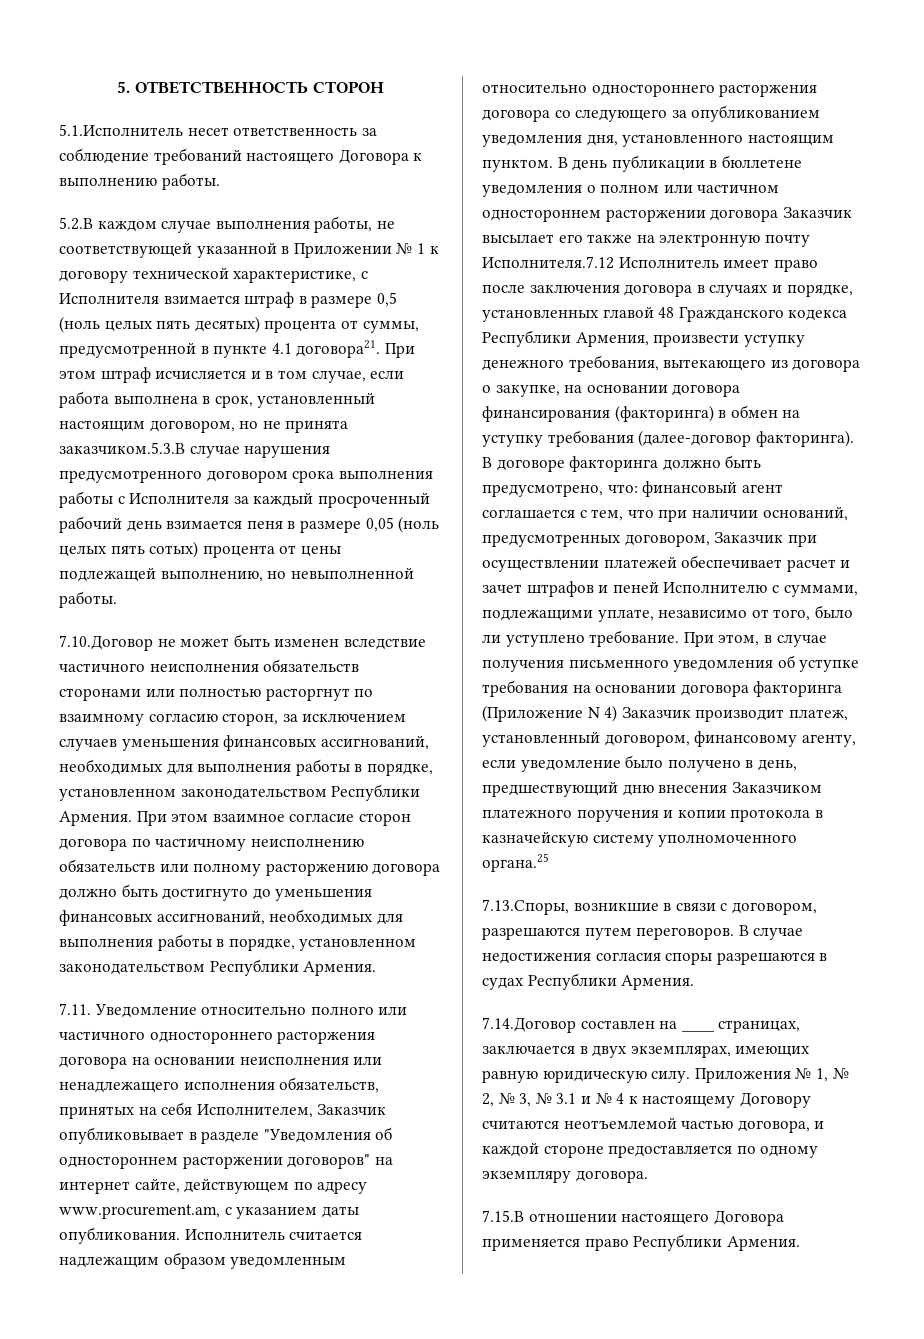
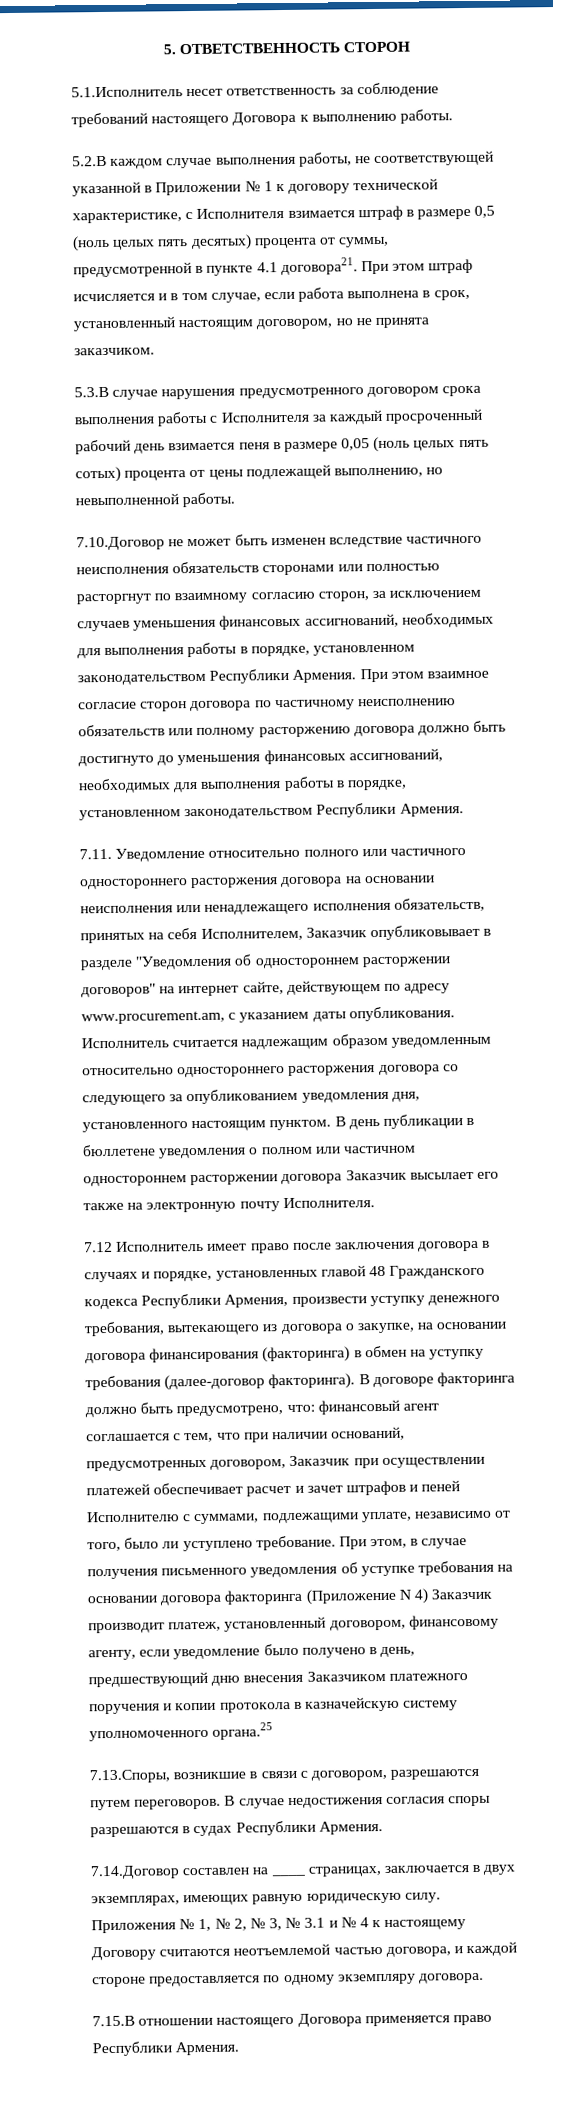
- При этом штраф исчисляется и в том случае, если работа выполнена в срок, установленный настоящим договором, но не принята заказчиком.5.3.В случае нарушения предусмотренного договором срока выполнения работы с Исполнителя за каждый просроченный рабочий день взимается пеня в размере 0,05 (ноль целых пять сотых) процента от цены подлежащей выполнению, но невыполненной работы.
+ При этом штраф исчисляется и в том случае, если работа выполнена в срок, установленный настоящим договором, но не принята заказчиком.
+ 5.3.В случае нарушения предусмотренного договором срока выполнения работы с Исполнителя за каждый просроченный рабочий день взимается пеня в размере 0,05 (ноль целых пять сотых) процента от цены подлежащей выполнению, но невыполненной работы.
- В день публикации в бюллетене уведомления о полном или частичном одностороннем расторжении договора Заказчик высылает его также на электронную почту Исполнителя.7.12 Исполнитель имеет право после заключения договора в случаях и порядке, установленных главой 48 Гражданского кодекса Республики Армения, произвести уступку денежного требования, вытекающего из договора о закупке, на основании договора финансирования (факторинга) в обмен на уступку требования (далее-договор факторинга).
+ В день публикации в бюллетене уведомления о полном или частичном одностороннем расторжении договора Заказчик высылает его также на электронную почту Исполнителя.
+ 7.12 Исполнитель имеет право после заключения договора в случаях и порядке, установленных главой 48 Гражданского кодекса Республики Армения, произвести уступку денежного требования, вытекающего из договора о закупке, на основании договора финансирования (факторинга) в обмен на уступку требования (далее-договор факторинга).

